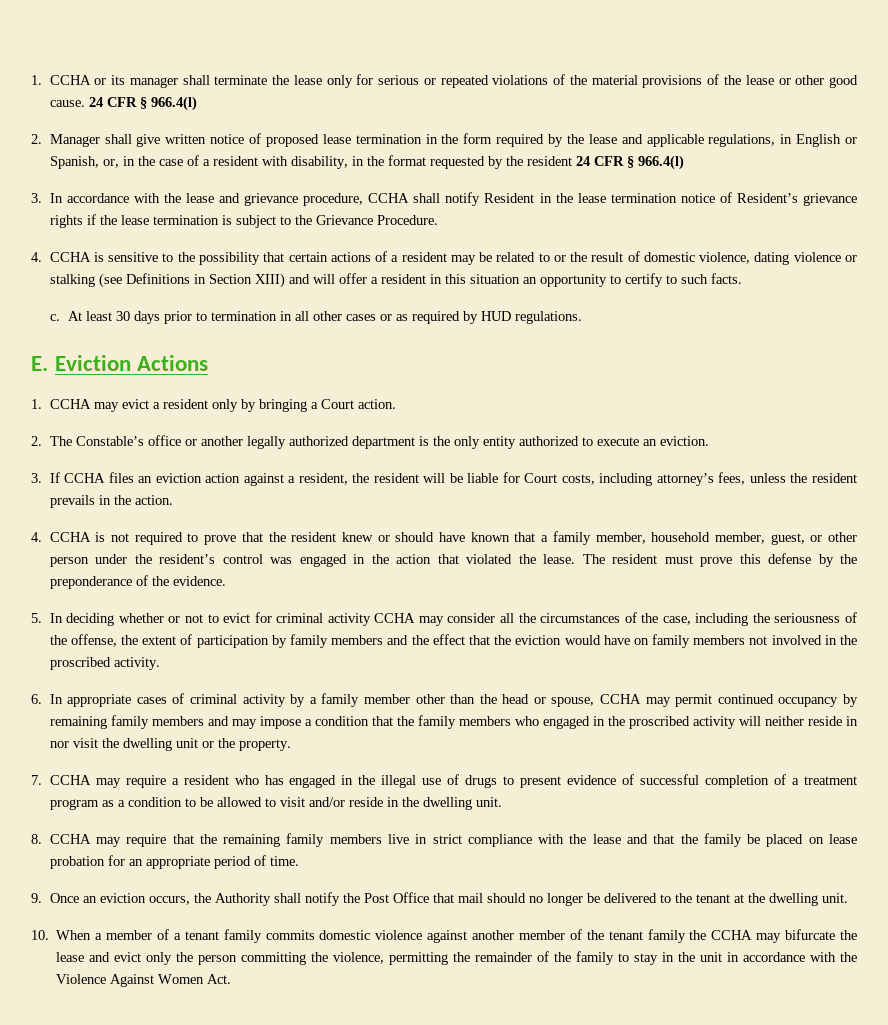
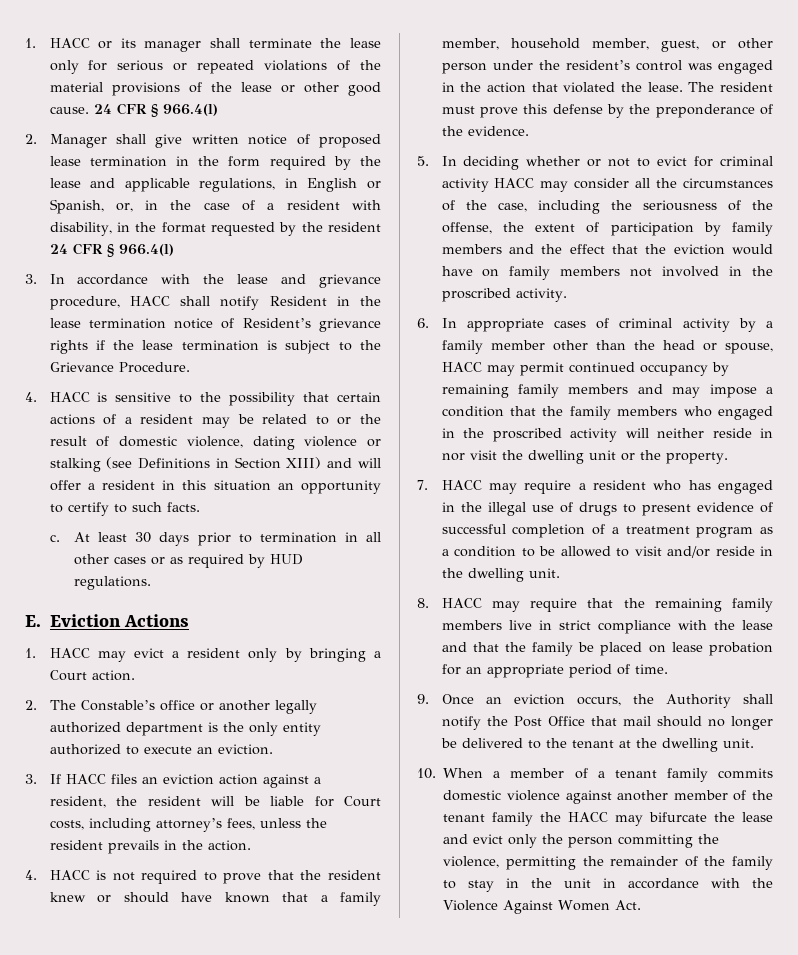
- 1. CCHA or its manager shall terminate the lease only for serious or repeated violations of the material provisions of the lease or other good cause.
+ 1. HACC or its manager shall terminate the lease only for serious or repeated violations of the material provisions of the lease or other good cause.
- 3. In accordance with the lease and grievance procedure, CCHA shall notify Resident in the lease termination notice of Resident’s grievance rights if the lease termination is subject to the Grievance Procedure.
+ 3. In accordance with the lease and grievance procedure, HACC shall notify Resident in the lease termination notice of Resident’s grievance rights if the lease termination is subject to the Grievance Procedure.
- 4. CCHA is sensitive to the possibility that certain actions of a resident may be related to or the result of domestic violence, dating violence or stalking (see Definitions in Section XIII) and will offer a resident in this situation an opportunity to certify to such facts.
+ 4. HACC is sensitive to the possibility that certain actions of a resident may be related to or the result of domestic violence, dating violence or stalking (see Definitions in Section XIII) and will offer a resident in this situation an opportunity to certify to such facts.
- 1. CCHA may evict a resident only by bringing a Court action.
+ 1. HACC may evict a resident only by bringing a Court action.
- 3. If CCHA files an eviction action against a resident, the resident will be liable for Court costs, including attorney’s fees, unless the resident prevails in the action.
+ 3. If HACC files an eviction action against a resident, the resident will be liable for Court costs, including attorney’s fees, unless the resident prevails in the action.
- 4. CCHA is not required to prove that the resident knew or should have known that a family member, household member, guest, or other person under the resident’s control was engaged in the action that violated the lease.
+ 4. HACC is not required to prove that the resident knew or should have known that a family member, household member, guest, or other person under the resident’s control was engaged in the action that violated the lease.
- 5. In deciding whether or not to evict for criminal activity CCHA may consider all the circumstances of the case, including the seriousness of the offense, the extent of participation by family members and the effect that the eviction would have on family members not involved in the proscribed activity.
+ 5. In deciding whether or not to evict for criminal activity HACC may consider all the circumstances of the case, including the seriousness of the offense, the extent of participation by family members and the effect that the eviction would have on family members not involved in the proscribed activity.
- 6. In appropriate cases of criminal activity by a family member other than the head or spouse, CCHA may permit continued occupancy by remaining family members and may impose a condition that the family members who engaged in the proscribed activity will neither reside in nor visit the dwelling unit or the property.
+ 6. In appropriate cases of criminal activity by a family member other than the head or spouse, HACC may permit continued occupancy by remaining family members and may impose a condition that the family members who engaged in the proscribed activity will neither reside in nor visit the dwelling unit or the property.
- 7. CCHA may require a resident who has engaged in the illegal use of drugs to present evidence of successful completion of a treatment program as a condition to be allowed to visit and/or reside in the dwelling unit.
+ 7. HACC may require a resident who has engaged in the illegal use of drugs to present evidence of successful completion of a treatment program as a condition to be allowed to visit and/or reside in the dwelling unit.
- 8. CCHA may require that the remaining family members live in strict compliance with the lease and that the family be placed on lease probation for an appropriate period of time.
+ 8. HACC may require that the remaining family members live in strict compliance with the lease and that the family be placed on lease probation for an appropriate period of time.
- 10. When a member of a tenant family commits domestic violence against another member of the tenant family the CCHA may bifurcate the lease and evict only the person committing the violence, permitting the remainder of the family to stay in the unit in accordance with the Violence Against Women Act.
+ 10. When a member of a tenant family commits domestic violence against another member of the tenant family the HACC may bifurcate the lease and evict only the person committing the violence, permitting the remainder of the family to stay in the unit in accordance with the Violence Against Women Act.

